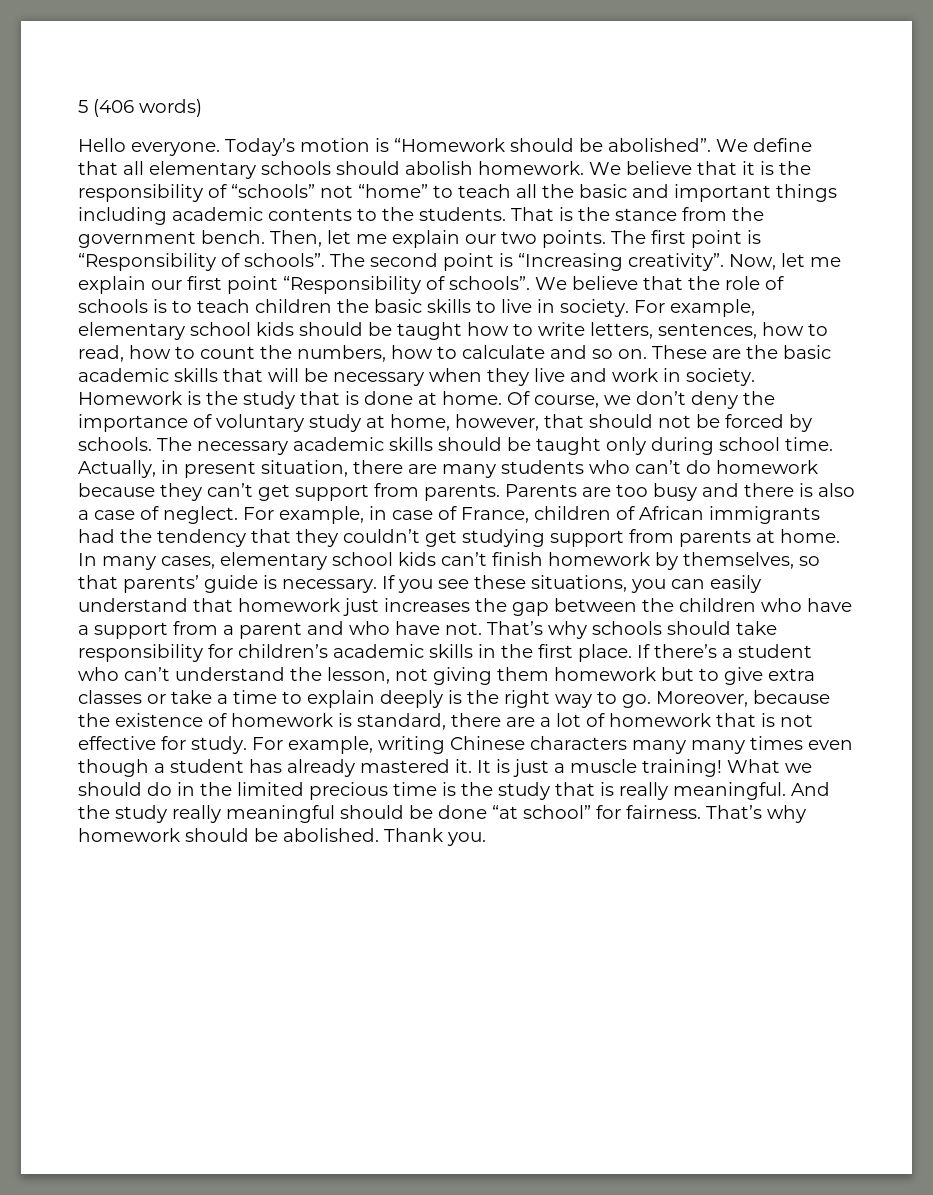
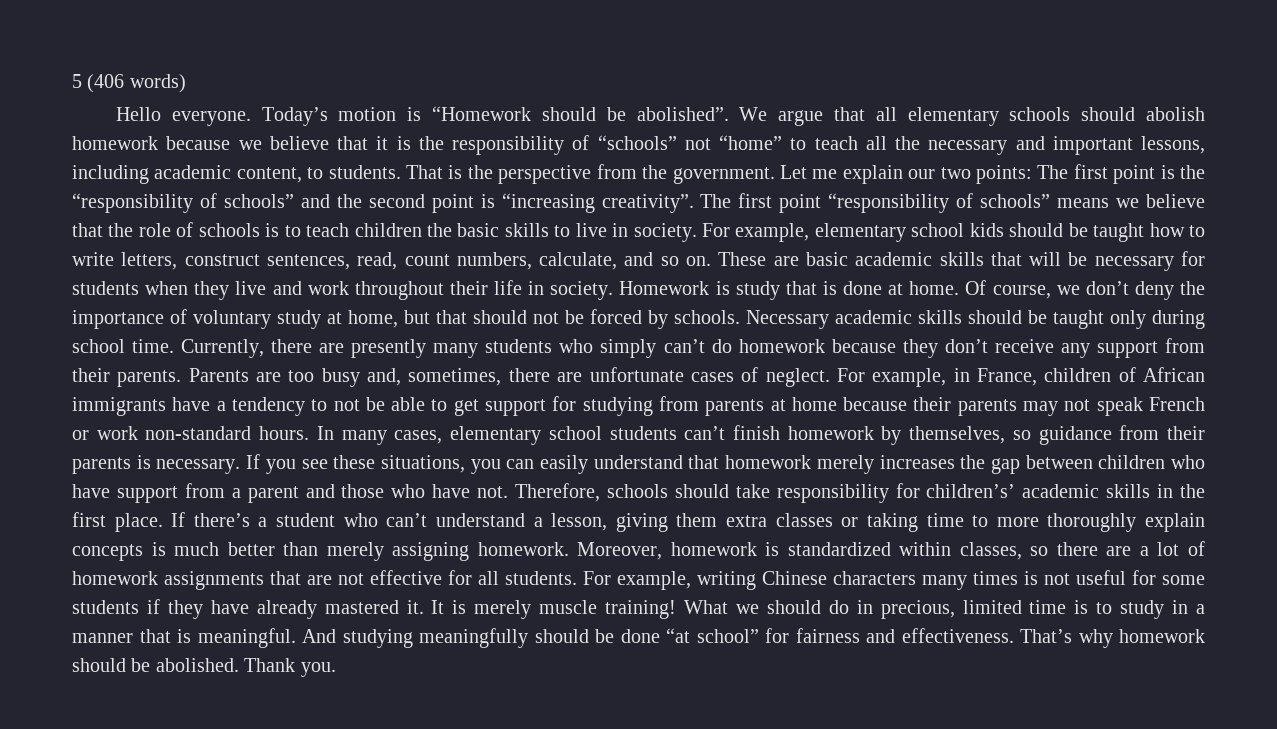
- We define that all elementary schools should abolish homework. We believe that it is the responsibility of “schools” not “home” to teach all the basic and important things including academic contents to the students.
+ We argue that all elementary schools should abolish homework because we believe that it is the responsibility of “schools” not “home” to teach all the necessary and important lessons, including academic content, to students.
- That is the stance from the government bench. Then, let me explain our two points. The first point is “Responsibility of schools”. The second point is “Increasing creativity”. Now, let me explain our first point “Responsibility of schools”. We believe that the role of schools is to teach children the basic skills to live in society.
+ That is the perspective from the government. Let me explain our two points: The first point is the “responsibility of schools” and the second point is “increasing creativity”. The first point “responsibility of schools” means we believe that the role of schools is to teach children the basic skills to live in society.
- For example, elementary school kids should be taught how to write letters, sentences, how to read, how to count the numbers, how to calculate and so on.
+ For example, elementary school kids should be taught how to write letters, construct sentences, read, count numbers, calculate, and so on.
- These are the basic academic skills that will be necessary when they live and work in society.
+ These are basic academic skills that will be necessary for students when they live and work throughout their life in society.
- Homework is the study that is done at home.
+ Homework is study that is done at home.
- Of course, we don’t deny the importance of voluntary study at home, however, that should not be forced by schools.
+ Of course, we don’t deny the importance of voluntary study at home, but that should not be forced by schools.
- The necessary academic skills should be taught only during school time.
+ Necessary academic skills should be taught only during school time.
- Actually, in present situation, there are many students who can’t do homework because they can’t get support from parents.
+ Currently, there are presently many students who simply can’t do homework because they don’t receive any support from their parents.
- Parents are too busy and there is also a case of neglect.
+ Parents are too busy and, sometimes, there are unfortunate cases of neglect.
- For example, in case of France, children of African immigrants had the tendency that they couldn’t get studying support from parents at home.
+ For example, in France, children of African immigrants have a tendency to not be able to get support for studying from parents at home because their parents may not speak French or work non-standard hours.
- In many cases, elementary school kids can’t finish homework by themselves, so that parents’ guide is necessary.
+ In many cases, elementary school students can’t finish homework by themselves, so guidance from their parents is necessary.
- If you see these situations, you can easily understand that homework just increases the gap between the children who have a support from a parent and who have not.
+ If you see these situations, you can easily understand that homework merely increases the gap between children who have support from a parent and those who have not.
- That’s why schools should take responsibility for children’s academic skills in the first place.
+ Therefore, schools should take responsibility for children’s’ academic skills in the first place.
- If there’s a student who can’t understand the lesson, not giving them homework but to give extra classes or take a time to explain deeply is the right way to go. Moreover, because the existence of homework is standard, there are a lot of homework that is not effective for study.
+ If there’s a student who can’t understand a lesson, giving them extra classes or taking time to more thoroughly explain concepts is much better than merely assigning homework. Moreover, homework is standardized within classes, so there are a lot of homework assignments that are not effective for all students.
- For example, writing Chinese characters many many times even though a student has already mastered it.
+ For example, writing Chinese characters many times is not useful for some students if they have already mastered it.
- It is just a muscle training!
+ It is merely muscle training!
- What we should do in the limited precious time is the study that is really meaningful.
+ What we should do in precious, limited time is to study in a manner that is meaningful.
- And the study really meaningful should be done “at school” for fairness.
+ And studying meaningfully should be done “at school” for fairness and effectiveness.

